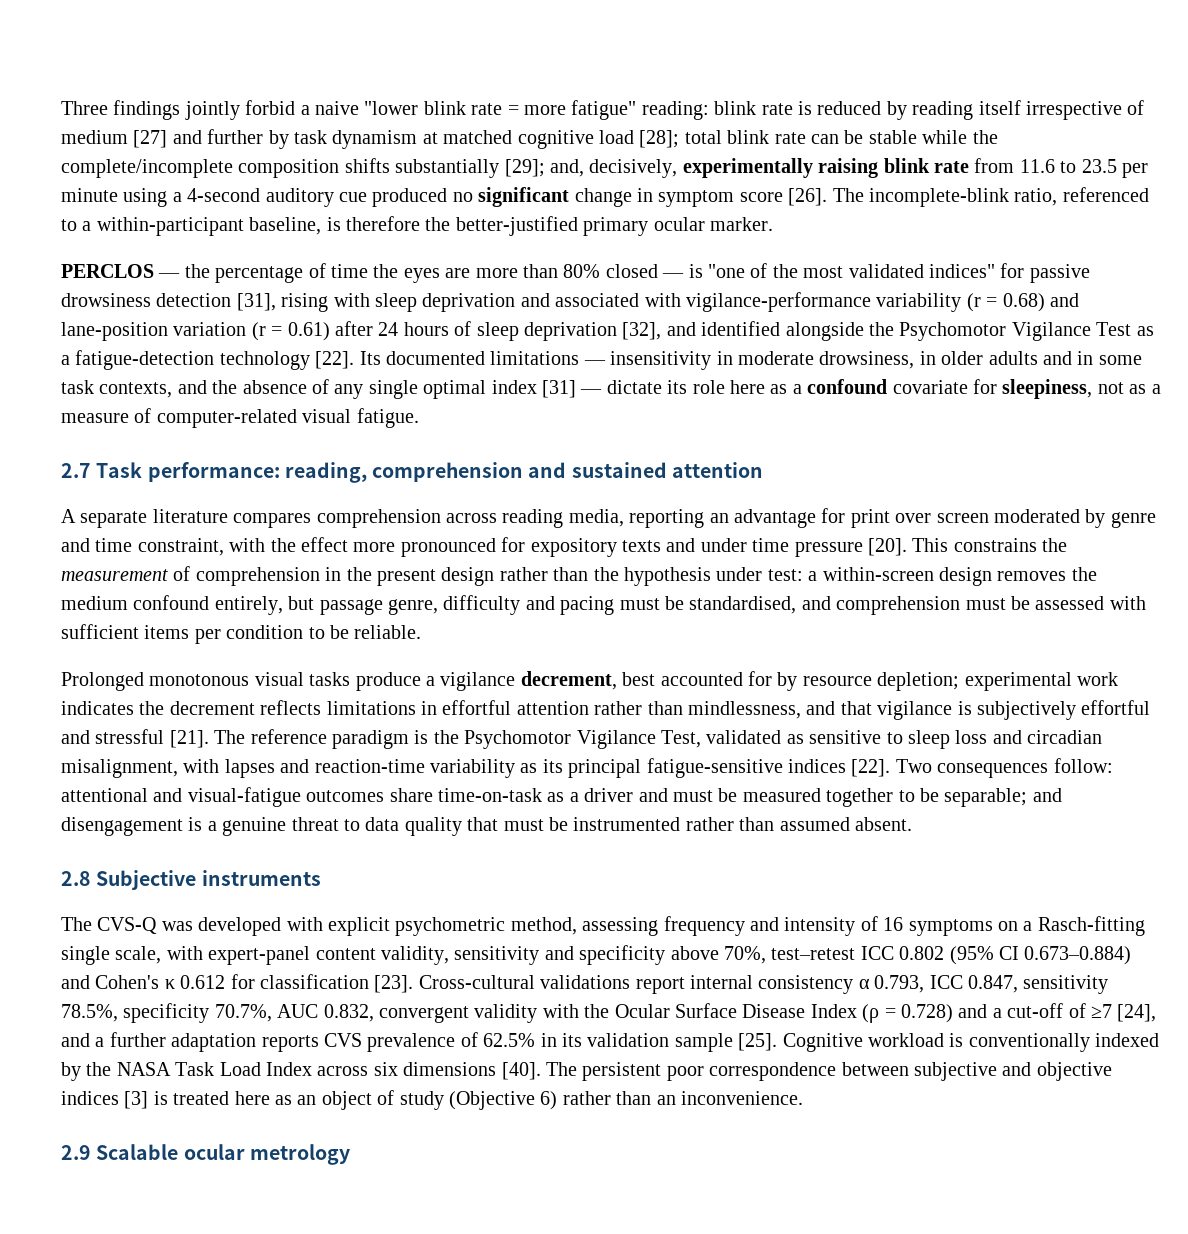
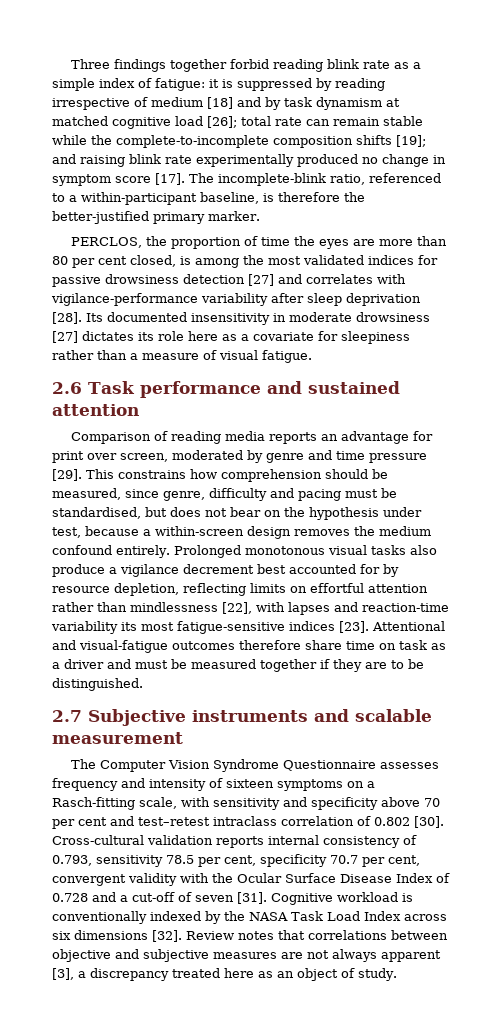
- Three findings jointly forbid a naive "lower blink rate = more fatigue" reading: blink rate is reduced by reading itself irrespective of medium [27] and further by task dynamism at matched cognitive load [28]; total blink rate can be stable while the complete/incomplete composition shifts substantially [29]; and, decisively, experimentally raising blink rate from 11.6 to 23.5 per minute using a 4-second auditory cue produced no significant change in symptom score [26].
+ Three findings together forbid reading blink rate as a simple index of fatigue: it is suppressed by reading irrespective of medium [18] and by task dynamism at matched cognitive load [26]; total rate can remain stable while the complete-to-incomplete composition shifts [19]; and raising blink rate experimentally produced no change in symptom score [17].
- The incomplete-blink ratio, referenced to a within-participant baseline, is therefore the better-justified primary ocular marker.
+ The incomplete-blink ratio, referenced to a within-participant baseline, is therefore the better-justified primary marker.
- PERCLOS — the percentage of time the eyes are more than 80% closed — is "one of the most validated indices" for passive drowsiness detection [31], rising with sleep deprivation and associated with vigilance-performance variability (r = 0.68) and lane-position variation (r = 0.61) after 24 hours of sleep deprivation [32], and identified alongside the Psychomotor Vigilance Test as a fatigue-detection technology [22]. Its documented limitations — insensitivity in moderate drowsiness, in older adults and in some task contexts, and the absence of any single optimal index [31] — dictate its role here as a confound covariate for sleepiness, not as a measure of computer-related visual fatigue.
+ PERCLOS, the proportion of time the eyes are more than 80 per cent closed, is among the most validated indices for passive drowsiness detection [27] and correlates with vigilance-performance variability after sleep deprivation [28]. Its documented insensitivity in moderate drowsiness [27] dictates its role here as a covariate for sleepiness rather than a measure of visual fatigue.
- 2.7 Task performance: reading, comprehension and sustained attention
- A separate literature compares comprehension across reading media, reporting an advantage for print over screen moderated by genre and time constraint, with the effect more pronounced for expository texts and under time pressure [20]. This constrains the measurement of comprehension in the present design rather than the hypothesis under test: a within-screen design removes the medium confound entirely, but passage genre, difficulty and pacing must be standardised, and comprehension must be assessed with sufficient items per condition to be reliable.
- Prolonged monotonous visual tasks produce a vigilance decrement, best accounted for by resource depletion; experimental work indicates the decrement reflects limitations in effortful attention rather than mindlessness, and that vigilance is subjectively effortful and stressful [21]. The reference paradigm is the Psychomotor Vigilance Test, validated as sensitive to sleep loss and circadian misalignment, with lapses and reaction-time variability as its principal fatigue-sensitive indices [22]. Two consequences follow: attentional and visual-fatigue outcomes share time-on-task as a driver and must be measured together to be separable; and disengagement is a genuine threat to data quality that must be instrumented rather than assumed absent.
- 2.8 Subjective instruments
- The CVS-Q was developed with explicit psychometric method, assessing frequency and intensity of 16 symptoms on a Rasch-fitting single scale, with expert-panel content validity, sensitivity and specificity above 70%, test–retest ICC 0.802 (95% CI 0.673–0.884) and Cohen's κ 0.612 for classification [23]. Cross-cultural validations report internal consistency α 0.793, ICC 0.847, sensitivity 78.5%, specificity 70.7%, AUC 0.832, convergent validity with the Ocular Surface Disease Index (ρ = 0.728) and a cut-off of ≥7 [24], and a further adaptation reports CVS prevalence of 62.5% in its validation sample [25].
+ 2.6 Task performance and sustained attention
+ Comparison of reading media reports an advantage for print over screen, moderated by genre and time pressure [29]. This constrains how comprehension should be measured, since genre, difficulty and pacing must be standardised, but does not bear on the hypothesis under test, because a within-screen design removes the medium confound entirely. Prolonged monotonous visual tasks also produce a vigilance decrement best accounted for by resource depletion, reflecting limits on effortful attention rather than mindlessness [22], with lapses and reaction-time variability its most fatigue-sensitive indices [23]. Attentional and visual-fatigue outcomes therefore share time on task as a driver and must be measured together if they are to be distinguished.
+ 2.7 Subjective instruments and scalable measurement
+ The Computer Vision Syndrome Questionnaire assesses frequency and intensity of sixteen symptoms on a Rasch-fitting scale, with sensitivity and specificity above 70 per cent and test–retest intraclass correlation of 0.802 [30]. Cross-cultural validation reports internal consistency of 0.793, sensitivity 78.5 per cent, specificity 70.7 per cent, convergent validity with the Ocular Surface Disease Index of 0.728 and a cut-off of seven [31].
- Cognitive workload is conventionally indexed by the NASA Task Load Index across six dimensions [40]. The persistent poor correspondence between subjective and objective indices [3] is treated here as an object of study (Objective 6) rather than an inconvenience.
- 2.9 Scalable ocular metrology
+ Cognitive workload is conventionally indexed by the NASA Task Load Index across six dimensions [32]. Review notes that correlations between objective and subjective measures are not always apparent [3], a discrepancy treated here as an object of study.

